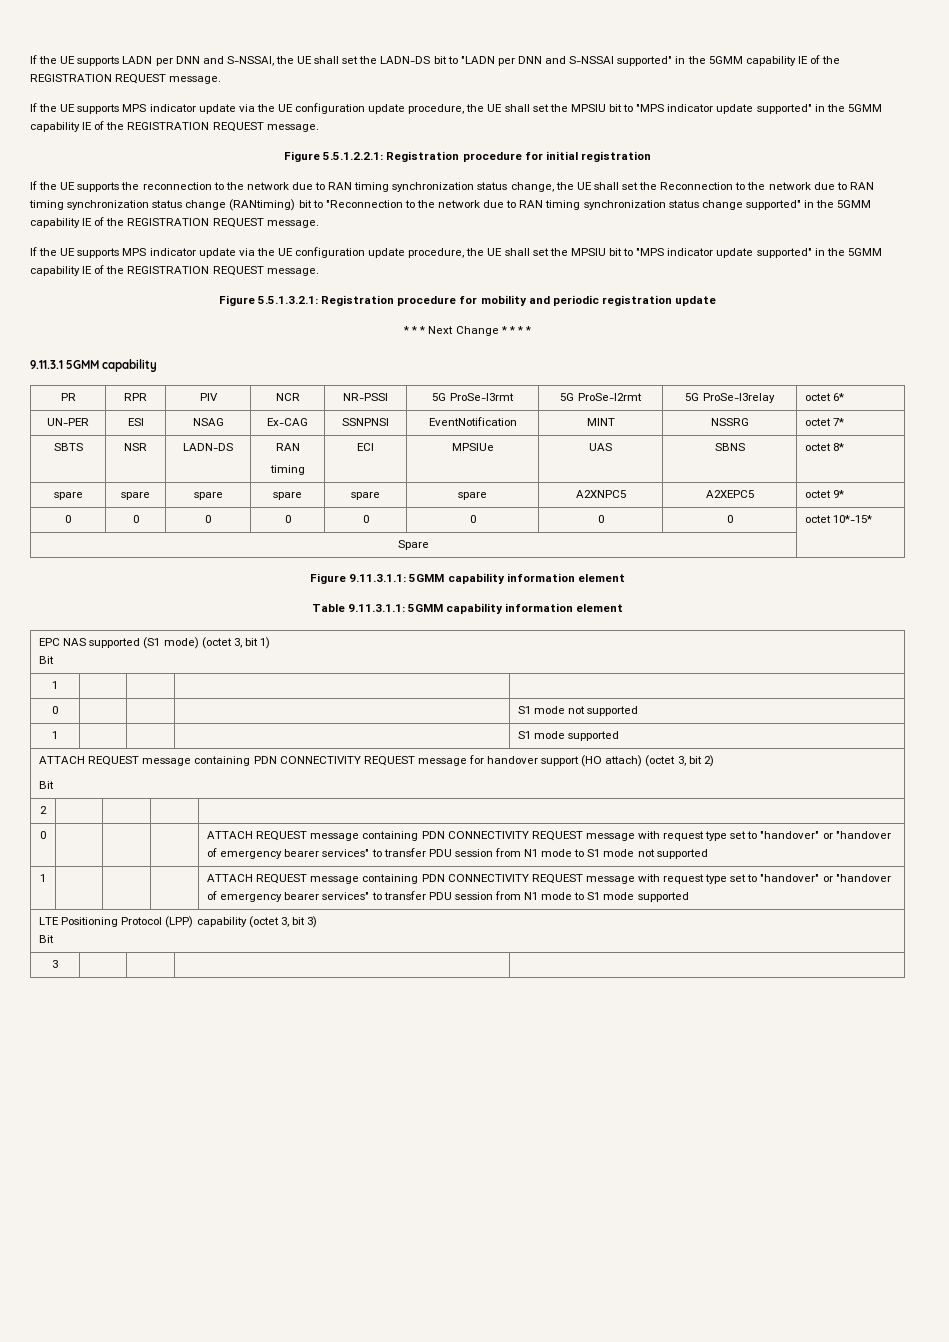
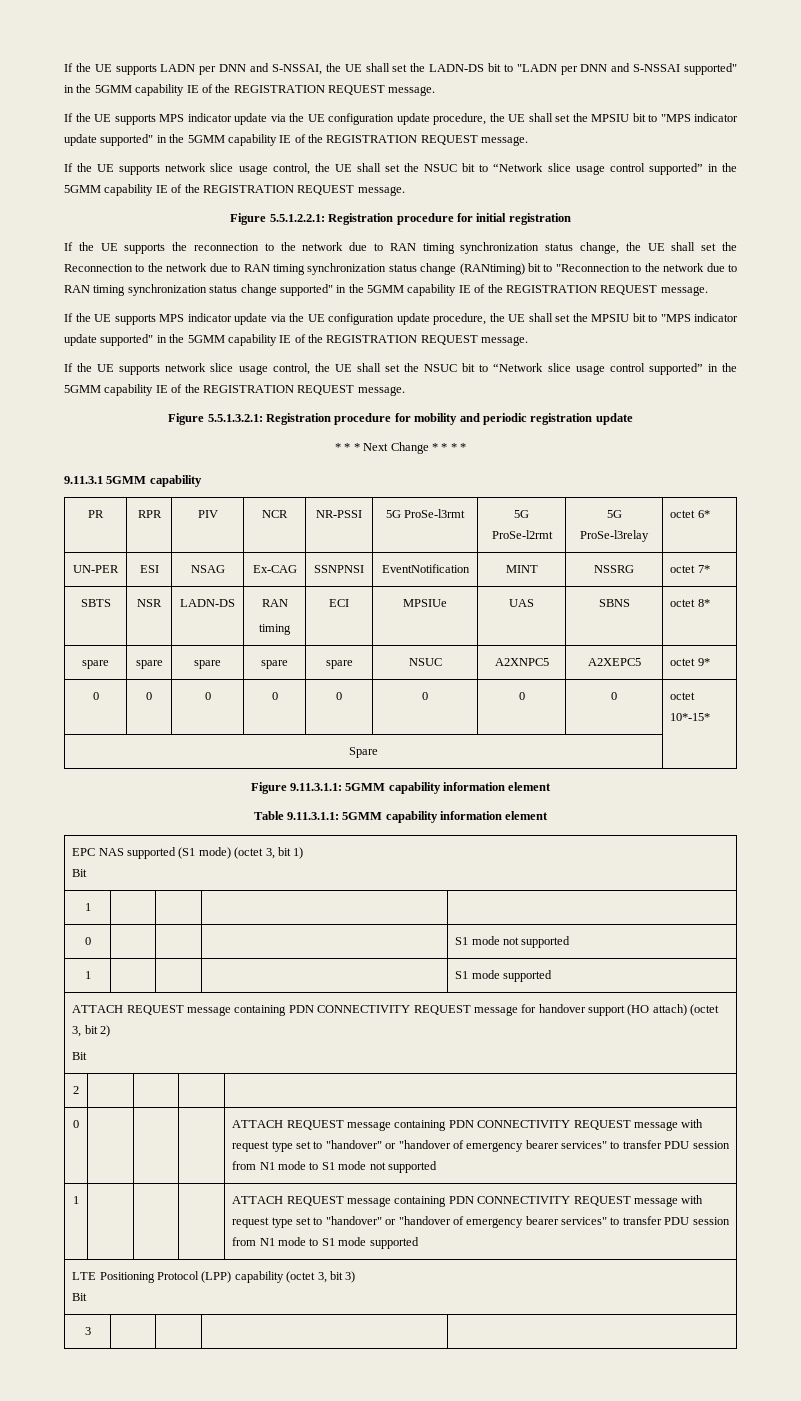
  If the UE supports LADN per DNN and S-NSSAI, the UE shall set the LADN-DS bit to "LADN per DNN and S-NSSAI supported" in the 5GMM capability IE of the REGISTRATION REQUEST message.
  If the UE supports MPS indicator update via the UE configuration update procedure, the UE shall set the MPSIU bit to "MPS indicator update supported" in the 5GMM capability IE of the REGISTRATION REQUEST message.
+ If the UE supports network slice usage control, the UE shall set the NSUC bit to “Network slice usage control supported” in the 5GMM capability IE of the REGISTRATION REQUEST message.
  If the UE supports the reconnection to the network due to RAN timing synchronization status change, the UE shall set the Reconnection to the network due to RAN timing synchronization status change (RANtiming) bit to "Reconnection to the network due to RAN timing synchronization status change supported" in the 5GMM capability IE of the REGISTRATION REQUEST message.
  If the UE supports MPS indicator update via the UE configuration update procedure, the UE shall set the MPSIU bit to "MPS indicator update supported" in the 5GMM capability IE of the REGISTRATION REQUEST message.
+ If the UE supports network slice usage control, the UE shall set the NSUC bit to “Network slice usage control supported” in the 5GMM capability IE of the REGISTRATION REQUEST message.
- spare | spare | spare | spare | spare | spare | A2XNPC5 | A2XEPC5 | octet 9*
+ spare | spare | spare | spare | spare | NSUC | A2XNPC5 | A2XEPC5 | octet 9*

